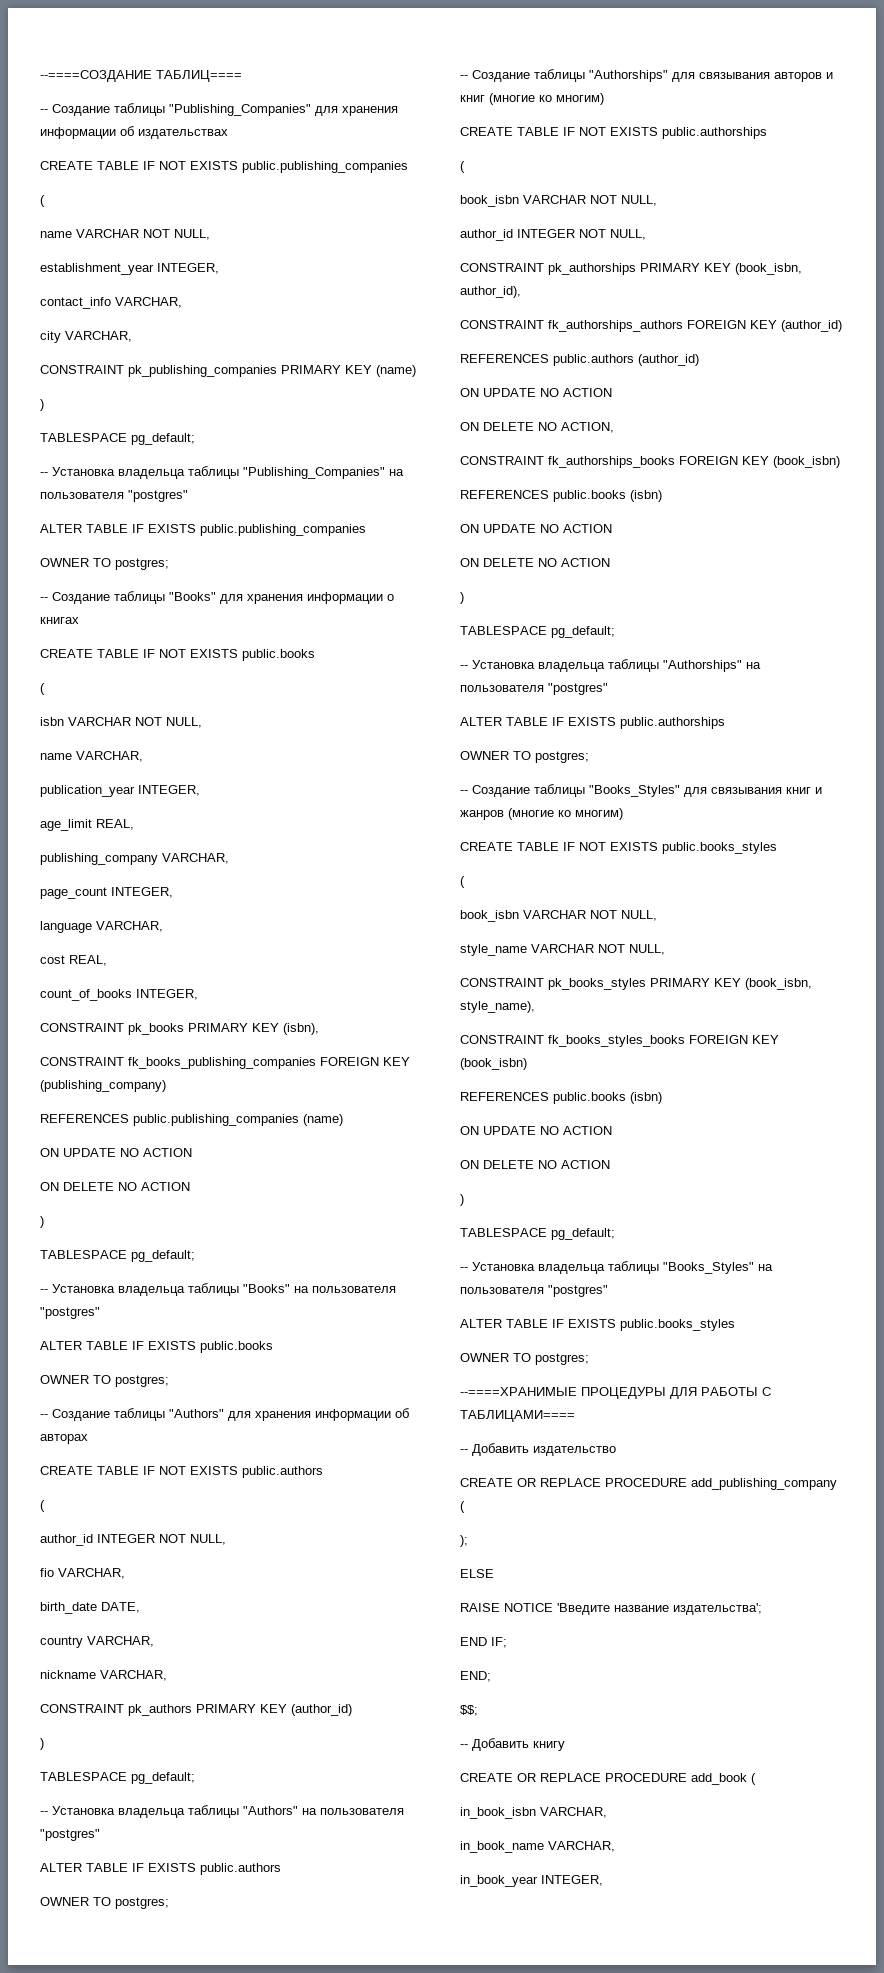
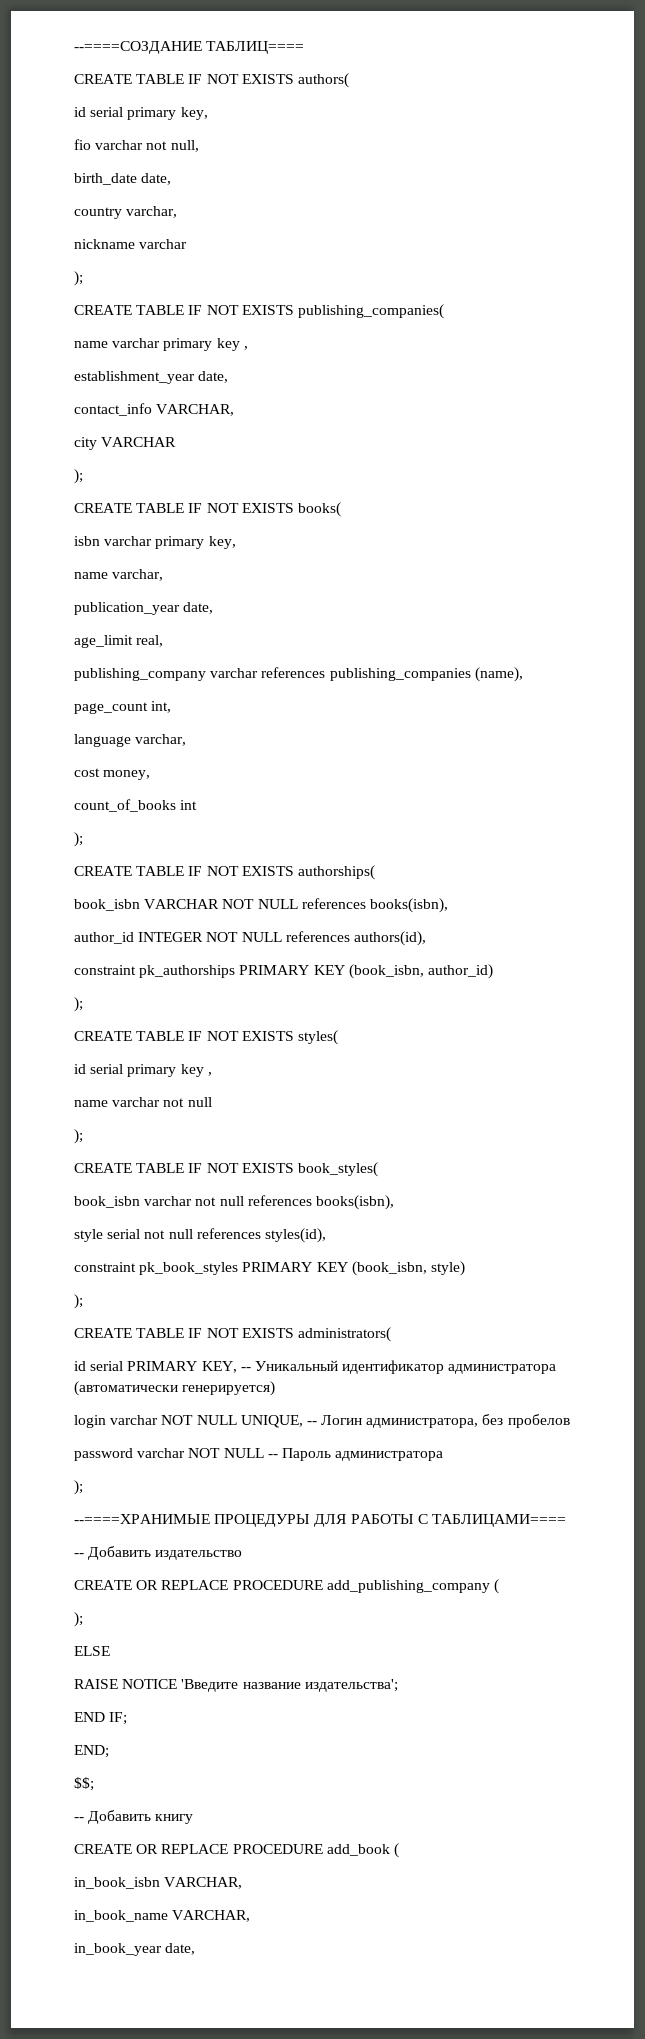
- -- Создание таблицы "Publishing_Companies" для хранения информации об издательствах
- CREATE TABLE IF NOT EXISTS public.publishing_companies
- (
- name VARCHAR NOT NULL,
- establishment_year INTEGER,
+ CREATE TABLE IF NOT EXISTS authors(
+ id serial primary key,
+ fio varchar not null,
+ birth_date date,
+ country varchar,
+ nickname varchar
+ );
+ CREATE TABLE IF NOT EXISTS publishing_companies(
+ name varchar primary key ,
+ establishment_year date,
  contact_info VARCHAR,
- city VARCHAR,
- CONSTRAINT pk_publishing_companies PRIMARY KEY (name)
- )
- TABLESPACE pg_default;
- -- Установка владельца таблицы "Publishing_Companies" на пользователя "postgres"
- ALTER TABLE IF EXISTS public.publishing_companies
- OWNER TO postgres;
- -- Создание таблицы "Books" для хранения информации о книгах
- CREATE TABLE IF NOT EXISTS public.books
- (
- isbn VARCHAR NOT NULL,
- name VARCHAR,
- publication_year INTEGER,
- age_limit REAL,
- publishing_company VARCHAR,
- page_count INTEGER,
- language VARCHAR,
- cost REAL,
- count_of_books INTEGER,
- CONSTRAINT pk_books PRIMARY KEY (isbn),
- CONSTRAINT fk_books_publishing_companies FOREIGN KEY (publishing_company)
- REFERENCES public.publishing_companies (name)
- ON UPDATE NO ACTION
- ON DELETE NO ACTION
- )
- TABLESPACE pg_default;
- -- Установка владельца таблицы "Books" на пользователя "postgres"
- ALTER TABLE IF EXISTS public.books
- OWNER TO postgres;
- -- Создание таблицы "Authors" для хранения информации об авторах
- CREATE TABLE IF NOT EXISTS public.authors
- (
- author_id INTEGER NOT NULL,
- fio VARCHAR,
- birth_date DATE,
- country VARCHAR,
- nickname VARCHAR,
- CONSTRAINT pk_authors PRIMARY KEY (author_id)
- )
- TABLESPACE pg_default;
- -- Установка владельца таблицы "Authors" на пользователя "postgres"
- ALTER TABLE IF EXISTS public.authors
- OWNER TO postgres;
- -- Создание таблицы "Authorships" для связывания авторов и книг (многие ко многим)
- CREATE TABLE IF NOT EXISTS public.authorships
- (
- book_isbn VARCHAR NOT NULL,
- author_id INTEGER NOT NULL,
- CONSTRAINT pk_authorships PRIMARY KEY (book_isbn, author_id),
- CONSTRAINT fk_authorships_authors FOREIGN KEY (author_id)
- REFERENCES public.authors (author_id)
- ON UPDATE NO ACTION
- ON DELETE NO ACTION,
- CONSTRAINT fk_authorships_books FOREIGN KEY (book_isbn)
- REFERENCES public.books (isbn)
- ON UPDATE NO ACTION
- ON DELETE NO ACTION
- )
- TABLESPACE pg_default;
- -- Установка владельца таблицы "Authorships" на пользователя "postgres"
- ALTER TABLE IF EXISTS public.authorships
- OWNER TO postgres;
- -- Создание таблицы "Books_Styles" для связывания книг и жанров (многие ко многим)
- CREATE TABLE IF NOT EXISTS public.books_styles
- (
- book_isbn VARCHAR NOT NULL,
- style_name VARCHAR NOT NULL,
- CONSTRAINT pk_books_styles PRIMARY KEY (book_isbn, style_name),
- CONSTRAINT fk_books_styles_books FOREIGN KEY (book_isbn)
- REFERENCES public.books (isbn)
- ON UPDATE NO ACTION
- ON DELETE NO ACTION
- )
- TABLESPACE pg_default;
- -- Установка владельца таблицы "Books_Styles" на пользователя "postgres"
- ALTER TABLE IF EXISTS public.books_styles
- OWNER TO postgres;
+ city VARCHAR
+ );
+ CREATE TABLE IF NOT EXISTS books(
+ isbn varchar primary key,
+ name varchar,
+ publication_year date,
+ age_limit real,
+ publishing_company varchar references publishing_companies (name),
+ page_count int,
+ language varchar,
+ cost money,
+ count_of_books int
+ );
+ CREATE TABLE IF NOT EXISTS authorships(
+ book_isbn VARCHAR NOT NULL references books(isbn),
+ author_id INTEGER NOT NULL references authors(id),
+ constraint pk_authorships PRIMARY KEY (book_isbn, author_id)
+ );
+ CREATE TABLE IF NOT EXISTS styles(
+ id serial primary key ,
+ name varchar not null
+ );
+ CREATE TABLE IF NOT EXISTS book_styles(
+ book_isbn varchar not null references books(isbn),
+ style serial not null references styles(id),
+ constraint pk_book_styles PRIMARY KEY (book_isbn, style)
+ );
+ CREATE TABLE IF NOT EXISTS administrators(
+ id serial PRIMARY KEY, -- Уникальный идентификатор администратора (автоматически генерируется)
+ login varchar NOT NULL UNIQUE, -- Логин администратора, без пробелов
+ password varchar NOT NULL -- Пароль администратора
+ );
- in_book_year INTEGER,
+ in_book_year date,

